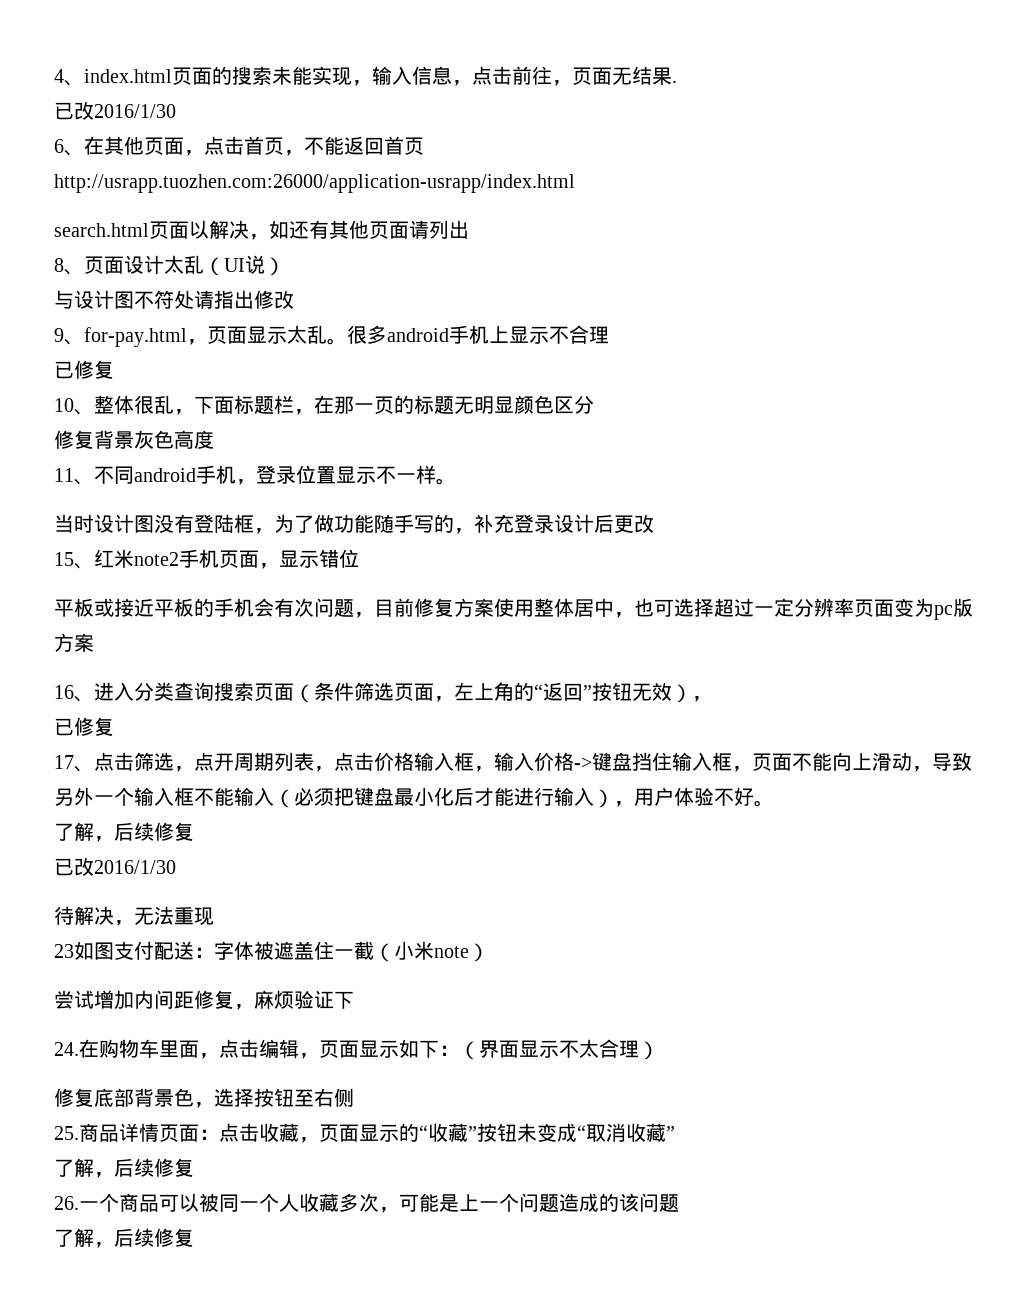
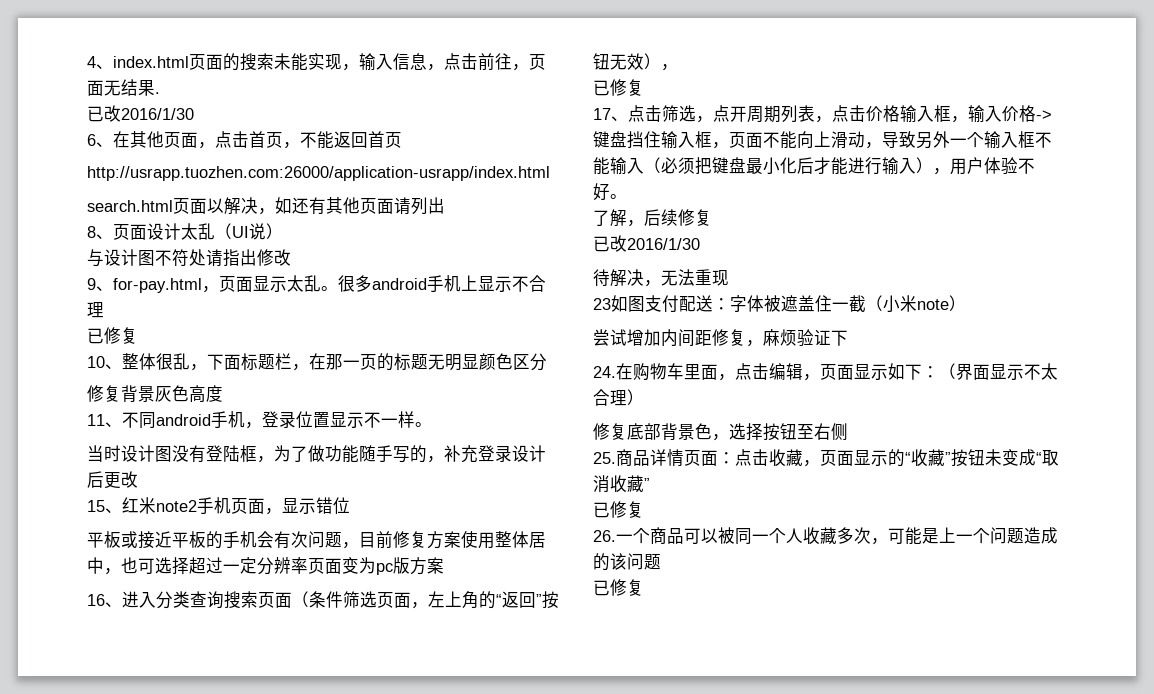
  25.商品详情页面：点击收藏，页面显示的“收藏”按钮未变成“取消收藏”
- 了解，后续修复
+ 已修复
  26.一个商品可以被同一个人收藏多次，可能是上一个问题造成的该问题
- 了解，后续修复
+ 已修复

